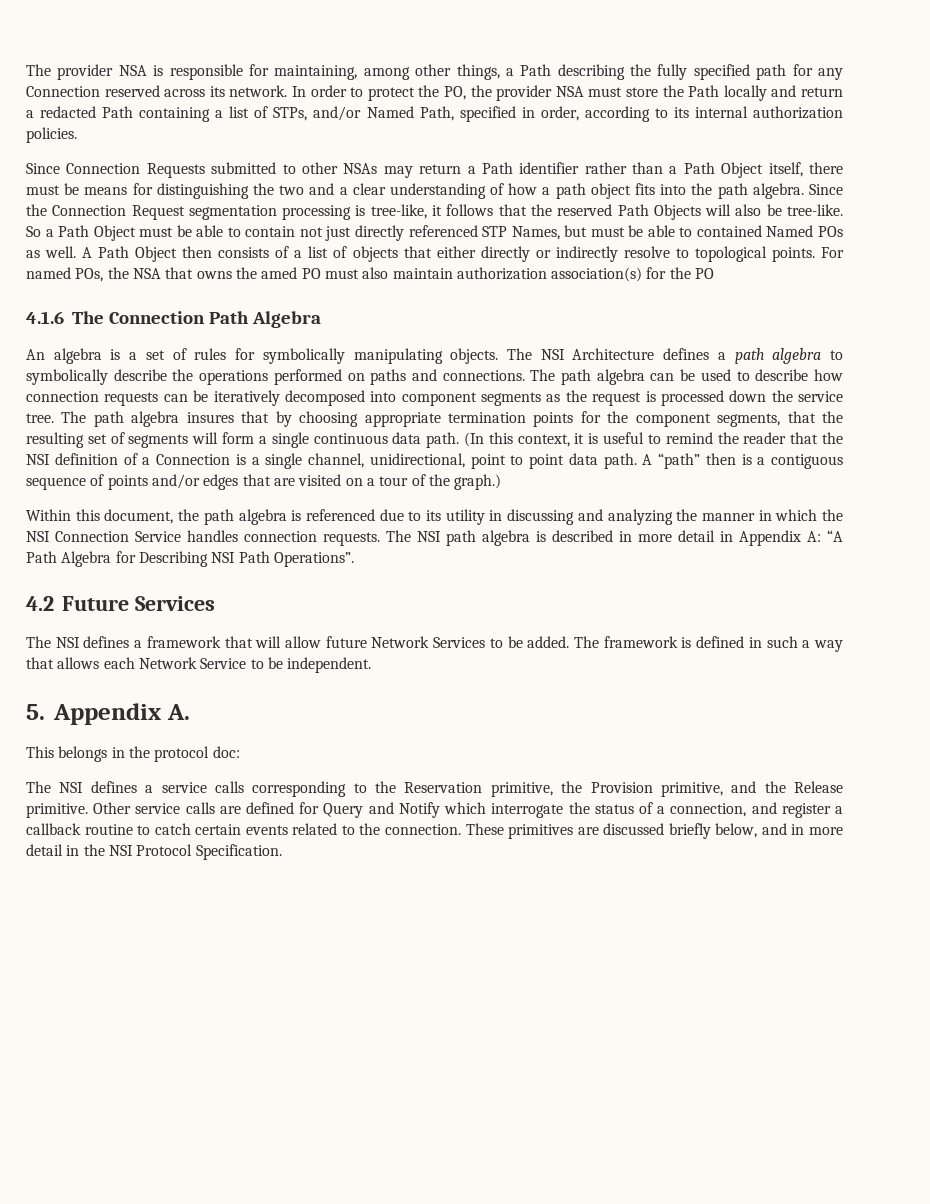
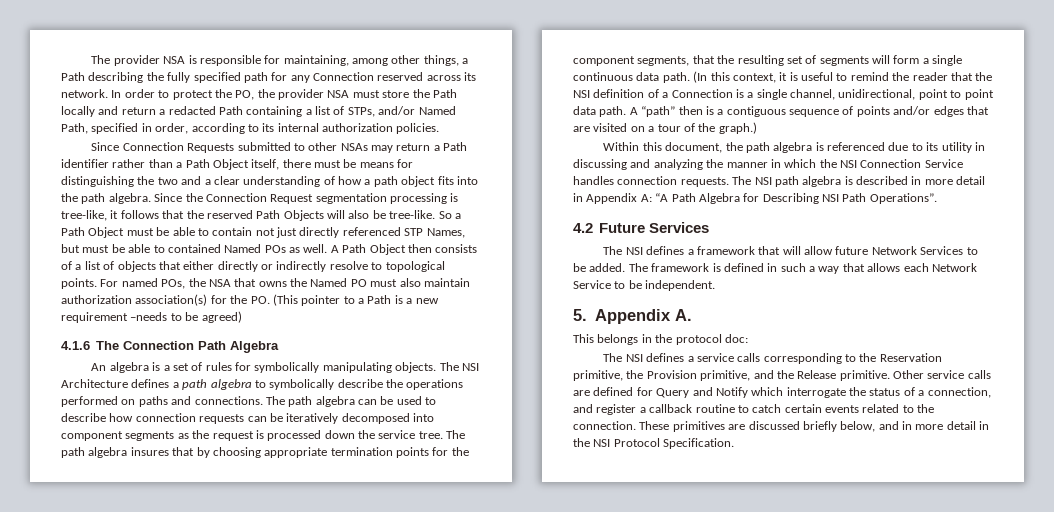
- For named POs, the NSA that owns the amed PO must also maintain authorization association(s) for the PO
+ For named POs, the NSA that owns the Named PO must also maintain authorization association(s) for the PO. (This pointer to a Path is a new requirement –needs to be agreed)

